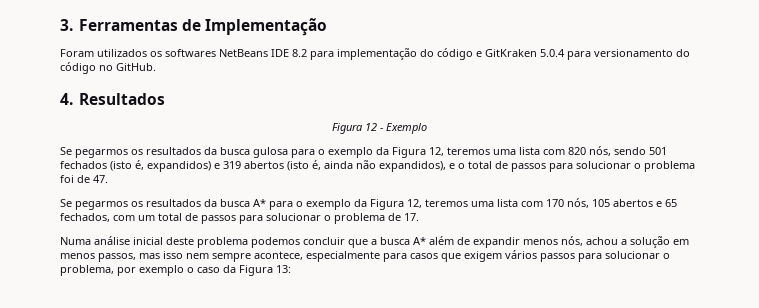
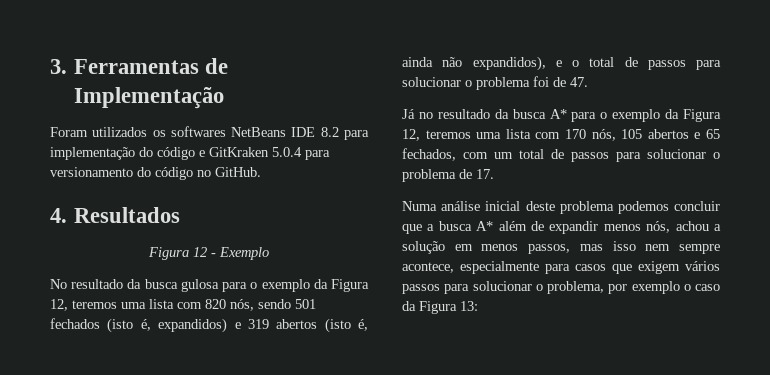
- Se pegarmos os resultados da busca gulosa para o exemplo da Figura 12, teremos uma lista com 820 nós, sendo 501 fechados (isto é, expandidos) e 319 abertos (isto é, ainda não expandidos), e o total de passos para solucionar o problema foi de 47.
+ No resultado da busca gulosa para o exemplo da Figura 12, teremos uma lista com 820 nós, sendo 501 fechados (isto é, expandidos) e 319 abertos (isto é, ainda não expandidos), e o total de passos para solucionar o problema foi de 47.
- Se pegarmos os resultados da busca A* para o exemplo da Figura 12, teremos uma lista com 170 nós, 105 abertos e 65 fechados, com um total de passos para solucionar o problema de 17.
+ Já no resultado da busca A* para o exemplo da Figura 12, teremos uma lista com 170 nós, 105 abertos e 65 fechados, com um total de passos para solucionar o problema de 17.

